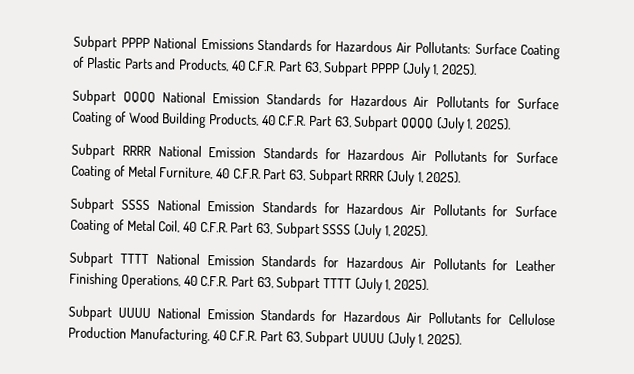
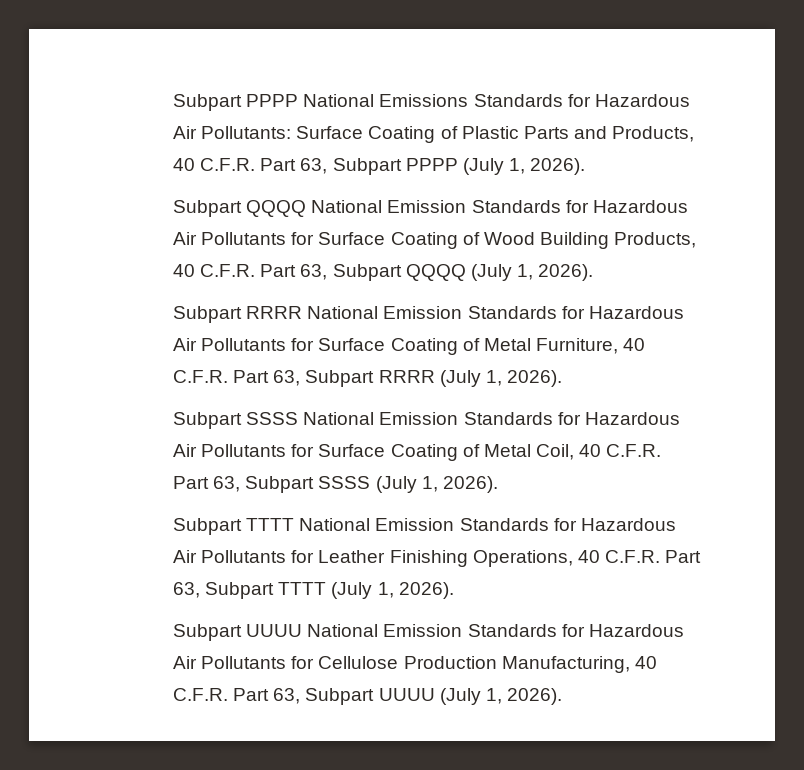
- Subpart PPPP National Emissions Standards for Hazardous Air Pollutants: Surface Coating of Plastic Parts and Products, 40 C.F.R. Part 63, Subpart PPPP (July 1, 2025).
+ Subpart PPPP National Emissions Standards for Hazardous Air Pollutants: Surface Coating of Plastic Parts and Products, 40 C.F.R. Part 63, Subpart PPPP (July 1, 2026).
- Subpart QQQQ National Emission Standards for Hazardous Air Pollutants for Surface Coating of Wood Building Products, 40 C.F.R. Part 63, Subpart QQQQ (July 1, 2025).
+ Subpart QQQQ National Emission Standards for Hazardous Air Pollutants for Surface Coating of Wood Building Products, 40 C.F.R. Part 63, Subpart QQQQ (July 1, 2026).
- Subpart RRRR National Emission Standards for Hazardous Air Pollutants for Surface Coating of Metal Furniture, 40 C.F.R. Part 63, Subpart RRRR (July 1, 2025).
+ Subpart RRRR National Emission Standards for Hazardous Air Pollutants for Surface Coating of Metal Furniture, 40 C.F.R. Part 63, Subpart RRRR (July 1, 2026).
- Subpart SSSS National Emission Standards for Hazardous Air Pollutants for Surface Coating of Metal Coil, 40 C.F.R. Part 63, Subpart SSSS (July 1, 2025).
+ Subpart SSSS National Emission Standards for Hazardous Air Pollutants for Surface Coating of Metal Coil, 40 C.F.R. Part 63, Subpart SSSS (July 1, 2026).
- Subpart TTTT National Emission Standards for Hazardous Air Pollutants for Leather Finishing Operations, 40 C.F.R. Part 63, Subpart TTTT (July 1, 2025).
+ Subpart TTTT National Emission Standards for Hazardous Air Pollutants for Leather Finishing Operations, 40 C.F.R. Part 63, Subpart TTTT (July 1, 2026).
- Subpart UUUU National Emission Standards for Hazardous Air Pollutants for Cellulose Production Manufacturing, 40 C.F.R. Part 63, Subpart UUUU (July 1, 2025).
+ Subpart UUUU National Emission Standards for Hazardous Air Pollutants for Cellulose Production Manufacturing, 40 C.F.R. Part 63, Subpart UUUU (July 1, 2026).

